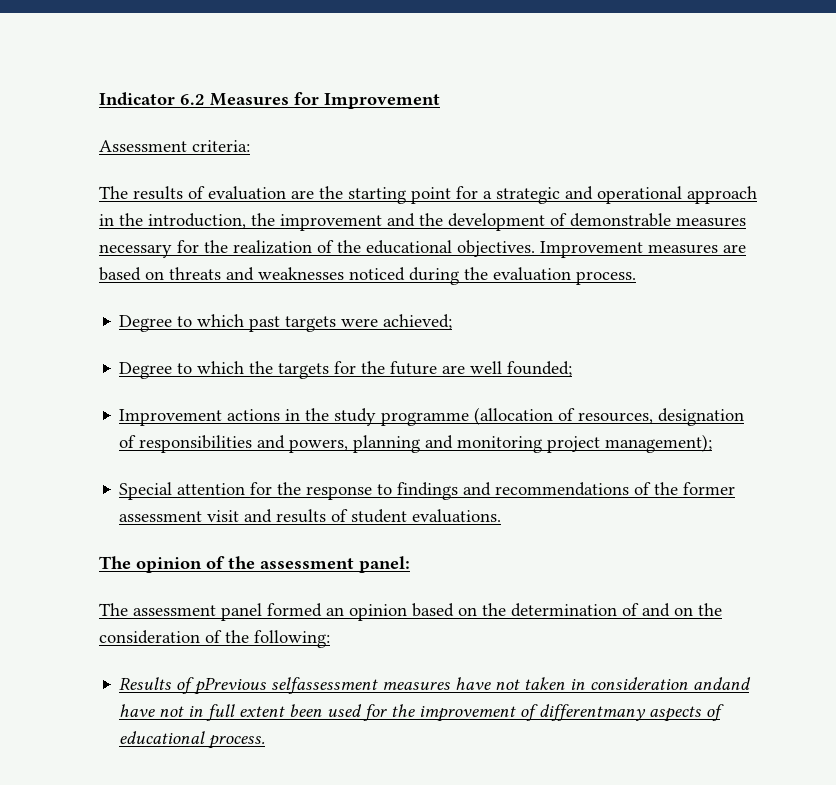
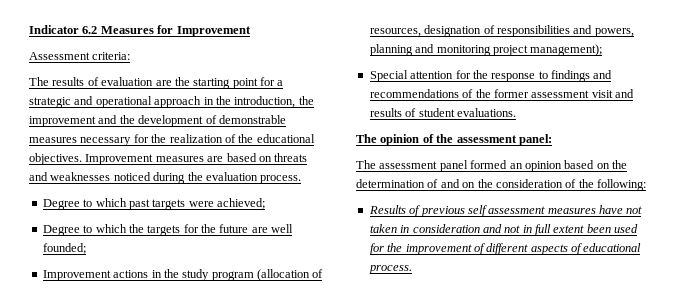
- Improvement actions in the study programme (allocation of resources, designation of responsibilities and powers, planning and monitoring project management);
+ Improvement actions in the study program (allocation of resources, designation of responsibilities and powers, planning and monitoring project management);
- Results of pPrevious selfassessment measures have not taken in consideration andand have not in full extent been used for the improvement of differentmany aspects of educational process.
+ Results of previous self assessment measures have not taken in consideration and not in full extent been used for the improvement of different aspects of educational process.

